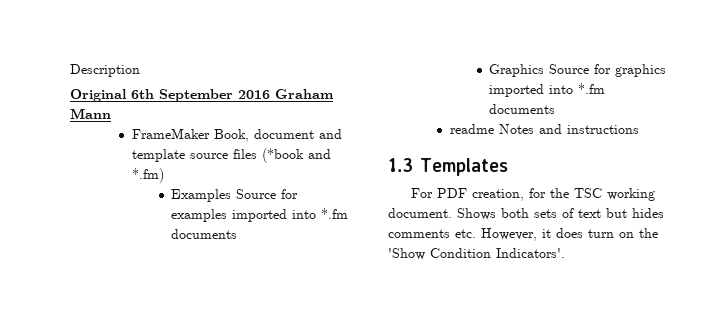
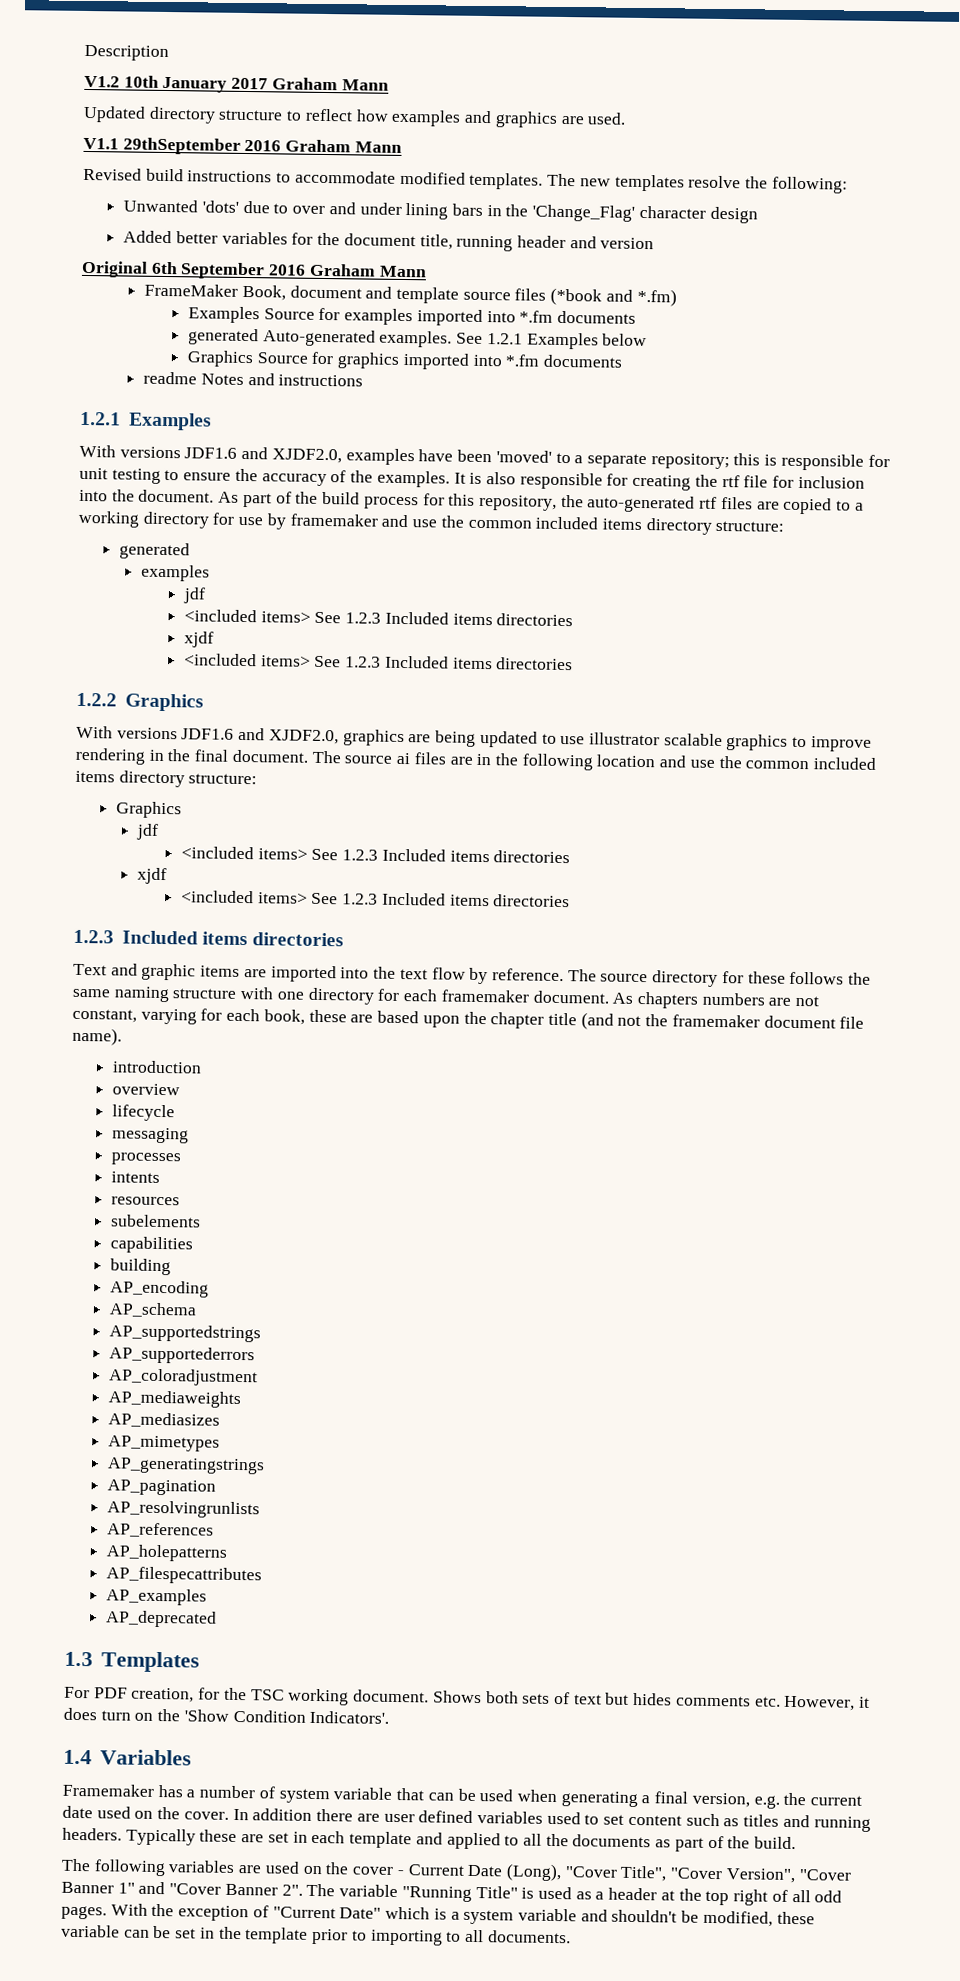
+ V1.2 10th January 2017 Graham Mann
+ Updated directory structure to reflect how examples and graphics are used.
+ V1.1 29thSeptember 2016 Graham Mann
+ Revised build instructions to accommodate modified templates. The new templates resolve the following:
+ Unwanted 'dots' due to over and under lining bars in the 'Change_Flag' character design
+ Added better variables for the document title, running header and version
+ generated Auto-generated examples. See 1.2.1 Examples below
  readme Notes and instructions
+ 1.2.1 Examples
+ With versions JDF1.6 and XJDF2.0, examples have been 'moved' to a separate repository; this is responsible for unit testing to ensure the accuracy of the examples. It is also responsible for creating the rtf file for inclusion into the document. As part of the build process for this repository, the auto-generated rtf files are copied to a working directory for use by framemaker and use the common included items directory structure:
+ generated
+ examples
+ jdf
+ <included items> See 1.2.3 Included items directories
+ xjdf
+ <included items> See 1.2.3 Included items directories
+ 1.2.2 Graphics
+ With versions JDF1.6 and XJDF2.0, graphics are being updated to use illustrator scalable graphics to improve rendering in the final document. The source ai files are in the following location and use the common included items directory structure:
+ Graphics
+ jdf
+ <included items> See 1.2.3 Included items directories
+ xjdf
+ <included items> See 1.2.3 Included items directories
+ 1.2.3 Included items directories
+ Text and graphic items are imported into the text flow by reference. The source directory for these follows the same naming structure with one directory for each framemaker document. As chapters numbers are not constant, varying for each book, these are based upon the chapter title (and not the framemaker document file name).
+ introduction
+ overview
+ lifecycle
+ messaging
+ processes
+ intents
+ resources
+ subelements
+ capabilities
+ building
+ AP_encoding
+ AP_schema
+ AP_supportedstrings
+ AP_supportederrors
+ AP_coloradjustment
+ AP_mediaweights
+ AP_mediasizes
+ AP_mimetypes
+ AP_generatingstrings
+ AP_pagination
+ AP_resolvingrunlists
+ AP_references
+ AP_holepatterns
+ AP_filespecattributes
+ AP_examples
+ AP_deprecated
+ 1.4 Variables
+ Framemaker has a number of system variable that can be used when generating a final version, e.g. the current date used on the cover. In addition there are user defined variables used to set content such as titles and running headers. Typically these are set in each template and applied to all the documents as part of the build.
+ The following variables are used on the cover - Current Date (Long), "Cover Title", "Cover Version", "Cover Banner 1" and "Cover Banner 2". The variable "Running Title" is used as a header at the top right of all odd pages. With the exception of "Current Date" which is a system variable and shouldn't be modified, these variable can be set in the template prior to importing to all documents.

